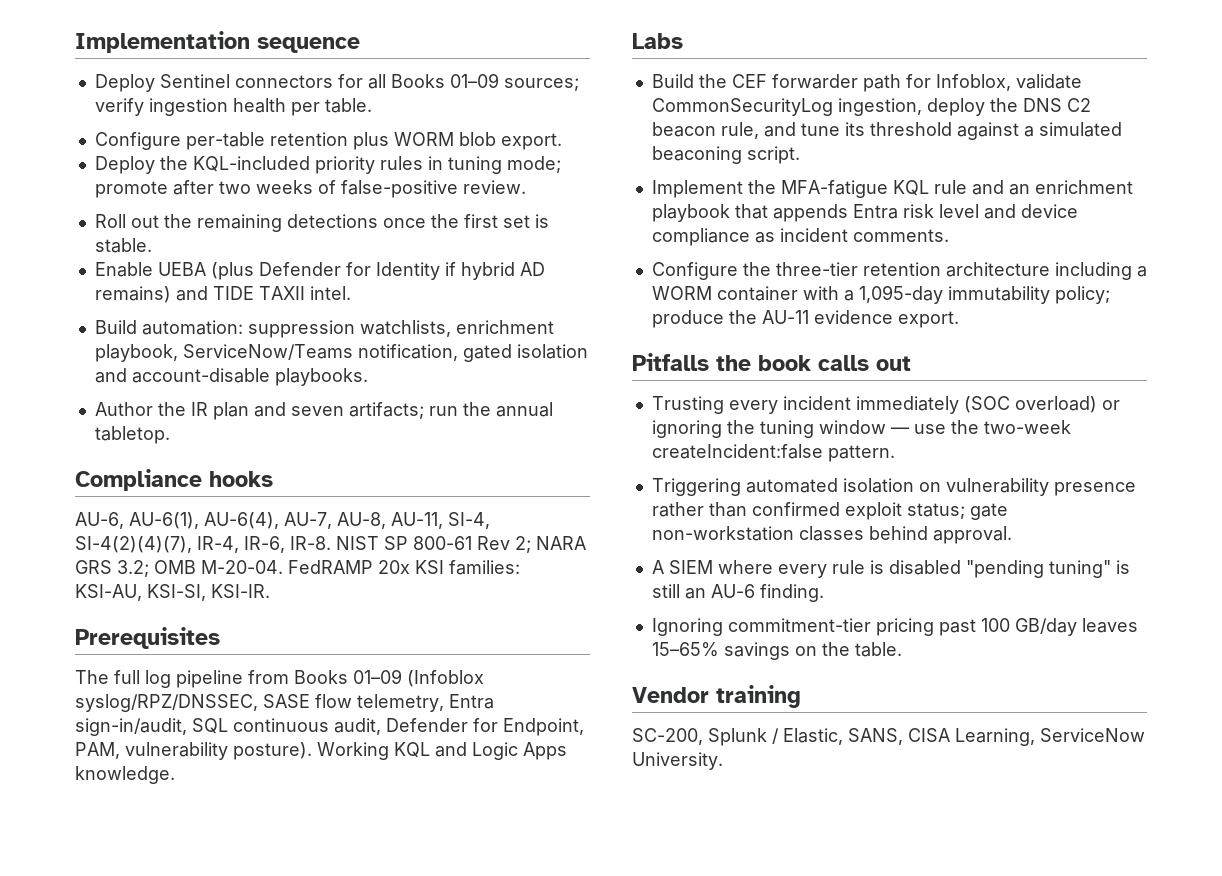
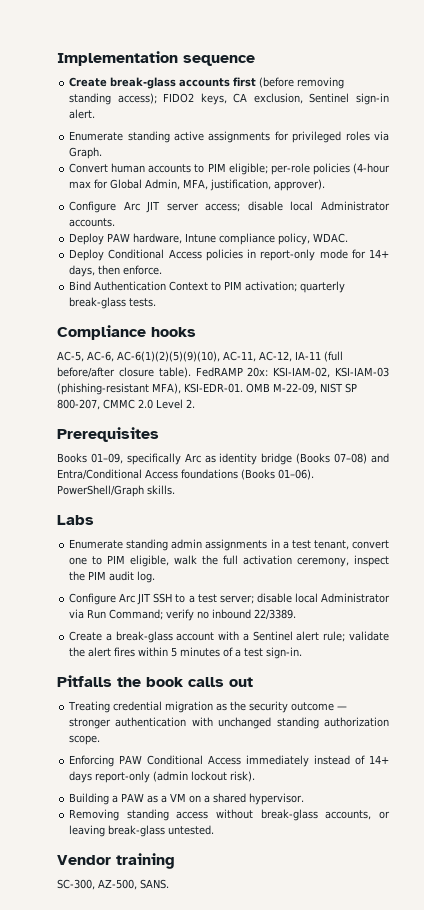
- Deploy Sentinel connectors for all Books 01–09 sources; verify ingestion health per table.
- Configure per-table retention plus WORM blob export.
- Deploy the KQL-included priority rules in tuning mode; promote after two weeks of false-positive review.
- Roll out the remaining detections once the first set is stable.
- Enable UEBA (plus Defender for Identity if hybrid AD remains) and TIDE TAXII intel.
- Build automation: suppression watchlists, enrichment playbook, ServiceNow/Teams notification, gated isolation and account-disable playbooks.
- Author the IR plan and seven artifacts; run the annual tabletop.
+ Create break-glass accounts first (before removing standing access); FIDO2 keys, CA exclusion, Sentinel sign-in alert.
+ Enumerate standing active assignments for privileged roles via Graph.
+ Convert human accounts to PIM eligible; per-role policies (4-hour max for Global Admin, MFA, justification, approver).
+ Configure Arc JIT server access; disable local Administrator accounts.
+ Deploy PAW hardware, Intune compliance policy, WDAC.
+ Deploy Conditional Access policies in report-only mode for 14+ days, then enforce.
+ Bind Authentication Context to PIM activation; quarterly break-glass tests.
  Compliance hooks
- AU-6, AU-6(1), AU-6(4), AU-7, AU-8, AU-11, SI-4, SI-4(2)(4)(7), IR-4, IR-6, IR-8. NIST SP 800-61 Rev 2; NARA GRS 3.2; OMB M-20-04. FedRAMP 20x KSI families: KSI-AU, KSI-SI, KSI-IR.
+ AC-5, AC-6, AC-6(1)(2)(5)(9)(10), AC-11, AC-12, IA-11 (full before/after closure table). FedRAMP 20x: KSI-IAM-02, KSI-IAM-03 (phishing-resistant MFA), KSI-EDR-01. OMB M-22-09, NIST SP 800-207, CMMC 2.0 Level 2.
  Prerequisites
- The full log pipeline from Books 01–09 (Infoblox syslog/RPZ/DNSSEC, SASE flow telemetry, Entra sign-in/audit, SQL continuous audit, Defender for Endpoint, PAM, vulnerability posture). Working KQL and Logic Apps knowledge.
+ Books 01–09, specifically Arc as identity bridge (Books 07–08) and Entra/Conditional Access foundations (Books 01–06). PowerShell/Graph skills.
  Labs
- Build the CEF forwarder path for Infoblox, validate CommonSecurityLog ingestion, deploy the DNS C2 beacon rule, and tune its threshold against a simulated beaconing script.
- Implement the MFA-fatigue KQL rule and an enrichment playbook that appends Entra risk level and device compliance as incident comments.
- Configure the three-tier retention architecture including a WORM container with a 1,095-day immutability policy; produce the AU-11 evidence export.
+ Enumerate standing admin assignments in a test tenant, convert one to PIM eligible, walk the full activation ceremony, inspect the PIM audit log.
+ Configure Arc JIT SSH to a test server; disable local Administrator via Run Command; verify no inbound 22/3389.
+ Create a break-glass account with a Sentinel alert rule; validate the alert fires within 5 minutes of a test sign-in.
- Trusting every incident immediately (SOC overload) or ignoring the tuning window — use the two-week createIncident:false pattern.
- Triggering automated isolation on vulnerability presence rather than confirmed exploit status; gate non-workstation classes behind approval.
- A SIEM where every rule is disabled "pending tuning" is still an AU-6 finding.
- Ignoring commitment-tier pricing past 100 GB/day leaves 15–65% savings on the table.
+ Treating credential migration as the security outcome — stronger authentication with unchanged standing authorization scope.
+ Enforcing PAW Conditional Access immediately instead of 14+ days report-only (admin lockout risk).
+ Building a PAW as a VM on a shared hypervisor.
+ Removing standing access without break-glass accounts, or leaving break-glass untested.
  Vendor training
- SC-200, Splunk / Elastic, SANS, CISA Learning, ServiceNow University.
+ SC-300, AZ-500, SANS.

